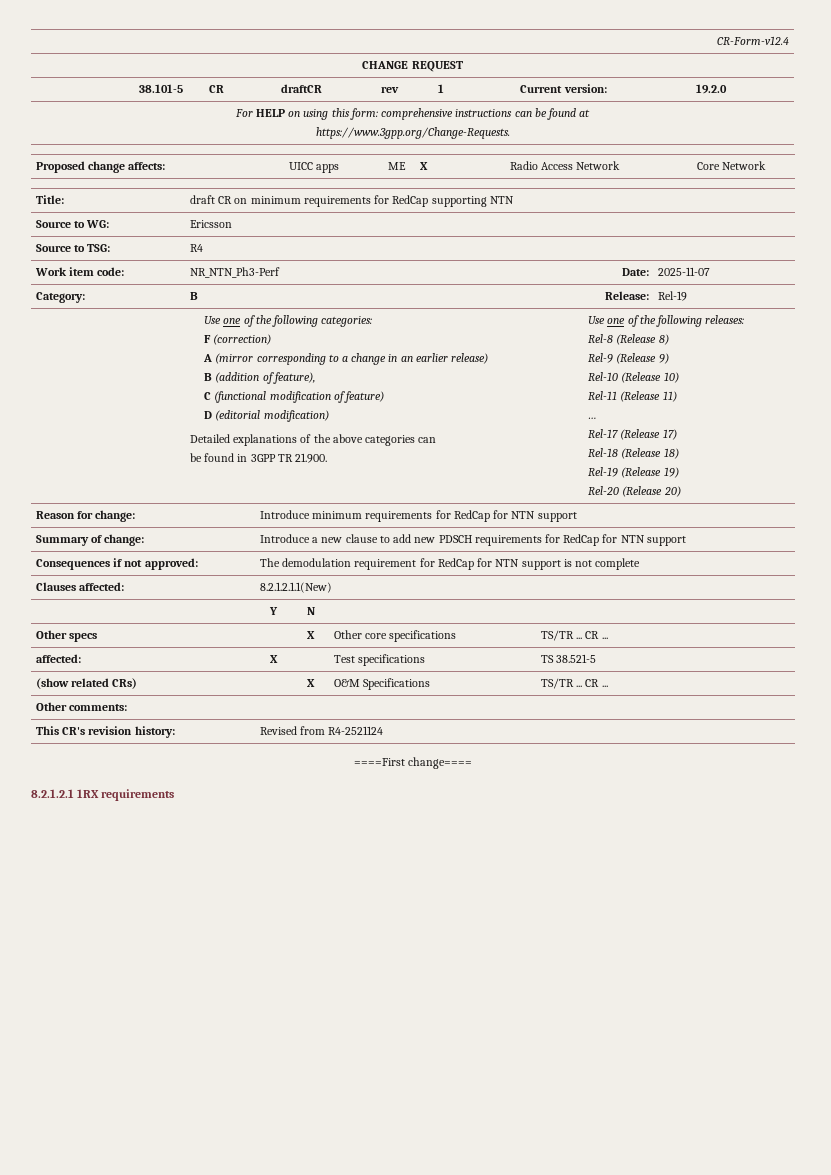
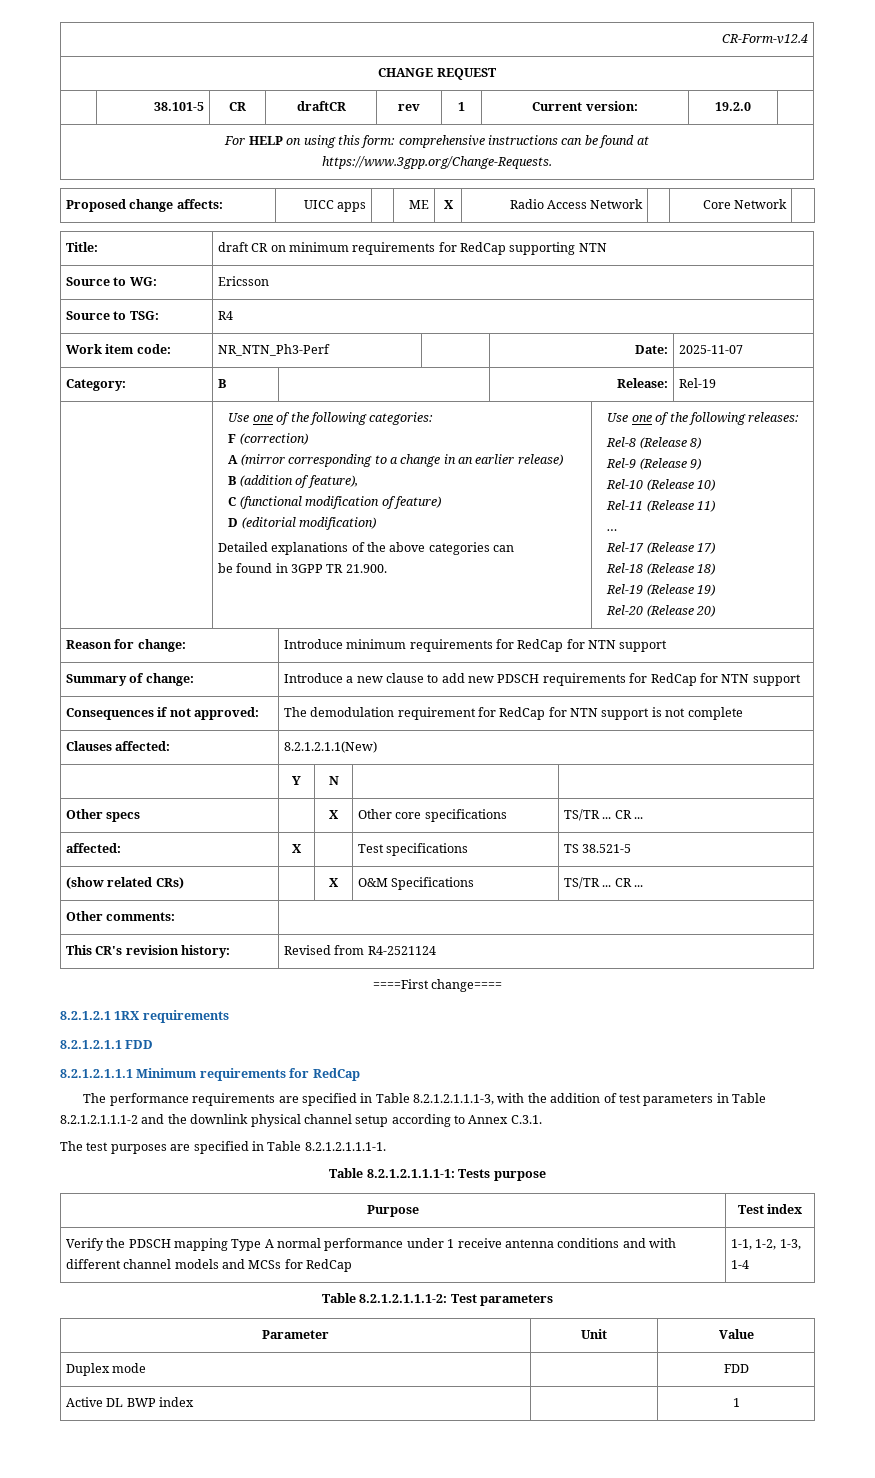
+ 8.2.1.2.1.1 FDD
+ 8.2.1.2.1.1.1 Minimum requirements for RedCap
+ The performance requirements are specified in Table 8.2.1.2.1.1.1-3, with the addition of test parameters in Table 8.2.1.2.1.1.1-2 and the downlink physical channel setup according to Annex C.3.1.
+ The test purposes are specified in Table 8.2.1.2.1.1.1-1.
+ Table 8.2.1.2.1.1.1-1: Tests purpose
+ Purpose | Test index
+ Verify the PDSCH mapping Type A normal performance under 1 receive antenna conditions and with different channel models and MCSs for RedCap | 1-1, 1-2, 1-3, 1-4
+ Table 8.2.1.2.1.1.1-2: Test parameters
+ Parameter | Unit | Value
+ Duplex mode | | FDD
+ Active DL BWP index | | 1

